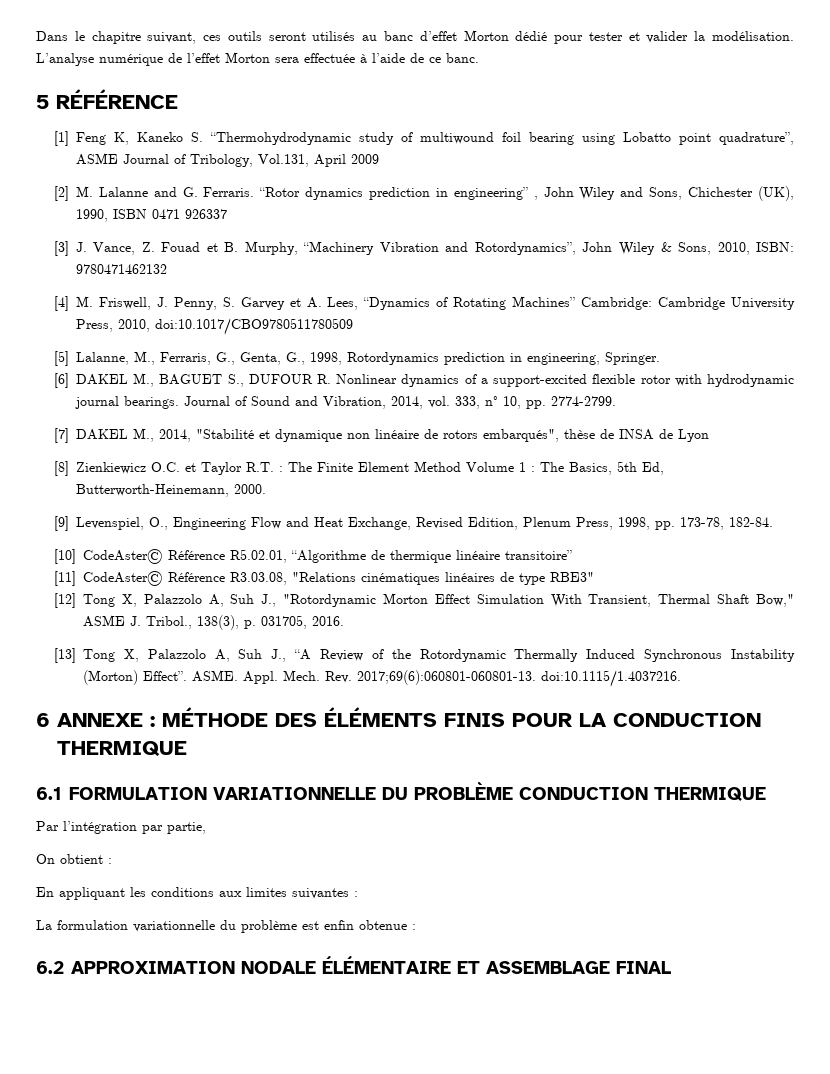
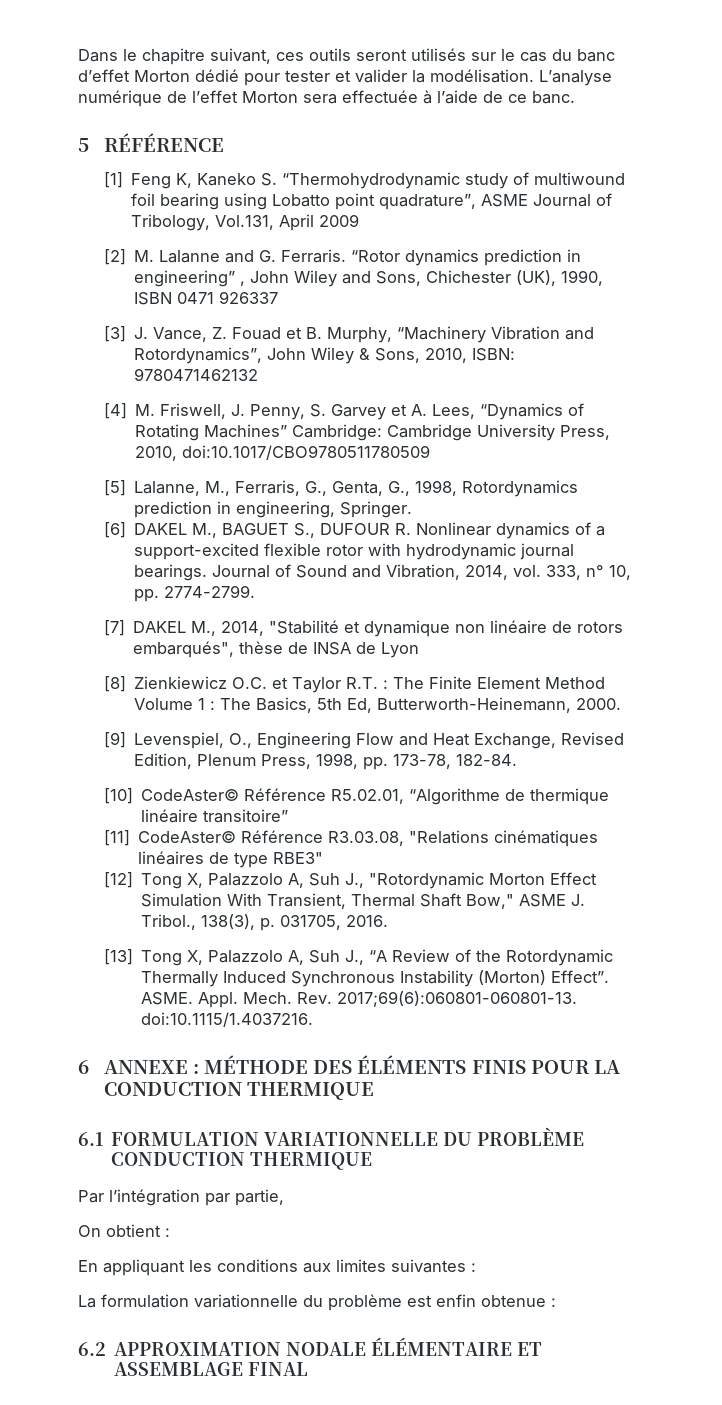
- Dans le chapitre suivant, ces outils seront utilisés au banc d’effet Morton dédié pour tester et valider la modélisation.
+ Dans le chapitre suivant, ces outils seront utilisés sur le cas du banc d’effet Morton dédié pour tester et valider la modélisation.

